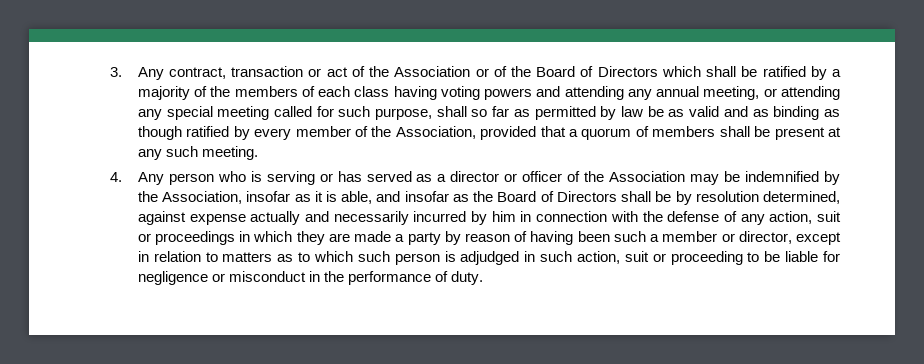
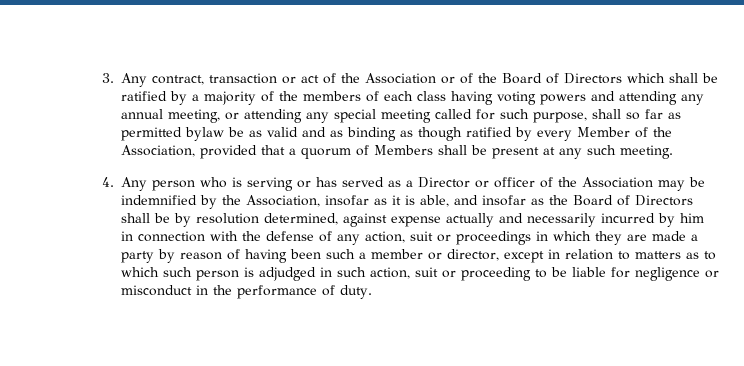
- 3. Any contract, transaction or act of the Association or of the Board of Directors which shall be ratified by a majority of the members of each class having voting powers and attending any annual meeting, or attending any special meeting called for such purpose, shall so far as permitted by law be as valid and as binding as though ratified by every member of the Association, provided that a quorum of members shall be present at any such meeting.
+ 3. Any contract, transaction or act of the Association or of the Board of Directors which shall be ratified by a majority of the members of each class having voting powers and attending any annual meeting, or attending any special meeting called for such purpose, shall so far as permitted bylaw be as valid and as binding as though ratified by every Member of the Association, provided that a quorum of Members shall be present at any such meeting.
- 4. Any person who is serving or has served as a director or officer of the Association may be indemnified by the Association, insofar as it is able, and insofar as the Board of Directors shall be by resolution determined, against expense actually and necessarily incurred by him in connection with the defense of any action, suit or proceedings in which they are made a party by reason of having been such a member or director, except in relation to matters as to which such person is adjudged in such action, suit or proceeding to be liable for negligence or misconduct in the performance of duty.
+ 4. Any person who is serving or has served as a Director or officer of the Association may be indemnified by the Association, insofar as it is able, and insofar as the Board of Directors shall be by resolution determined, against expense actually and necessarily incurred by him in connection with the defense of any action, suit or proceedings in which they are made a party by reason of having been such a member or director, except in relation to matters as to which such person is adjudged in such action, suit or proceeding to be liable for negligence or misconduct in the performance of duty.

